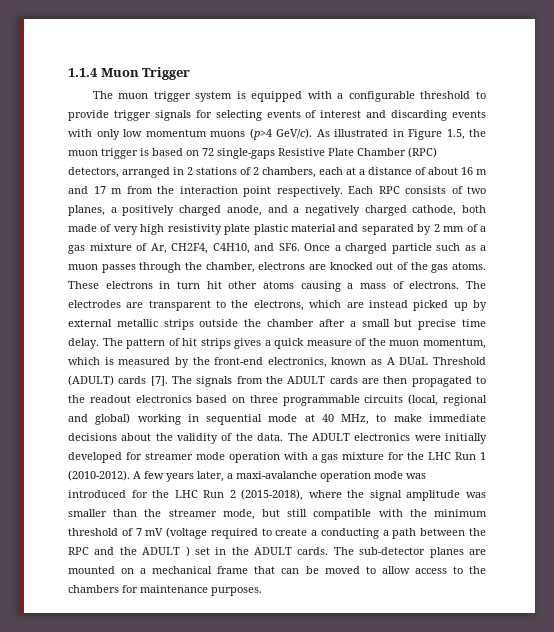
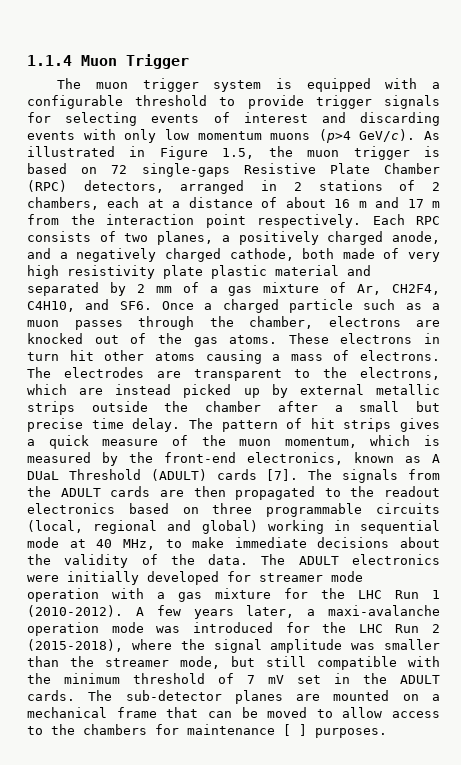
- A few years later, a maxi-avalanche operation mode was introduced for the LHC Run 2 (2015-2018), where the signal amplitude was smaller than the streamer mode, but still compatible with the minimum threshold of 7 mV (voltage required to create a conducting a path between the RPC and the ADULT ) set in the ADULT cards.
+ A few years later, a maxi-avalanche operation mode was introduced for the LHC Run 2 (2015-2018), where the signal amplitude was smaller than the streamer mode, but still compatible with the minimum threshold of 7 mV set in the ADULT cards.
- The sub-detector planes are mounted on a mechanical frame that can be moved to allow access to the chambers for maintenance purposes.
+ The sub-detector planes are mounted on a mechanical frame that can be moved to allow access to the chambers for maintenance [ ] purposes.

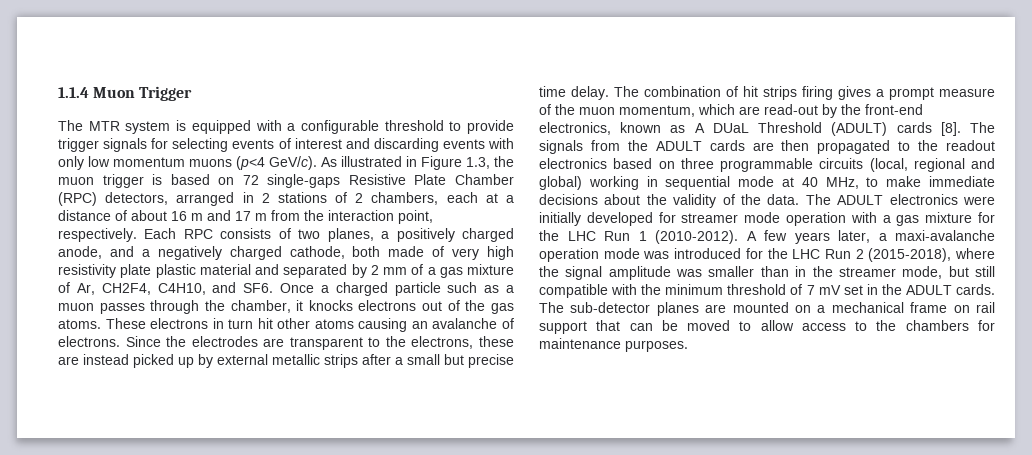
- The muon trigger system is equipped with a configurable threshold to provide trigger signals for selecting events of interest and discarding events with only low momentum muons (p>4 GeV/c).
+ The MTR system is equipped with a configurable threshold to provide trigger signals for selecting events of interest and discarding events with only low momentum muons (p<4 GeV/c).
- As illustrated in Figure 1.5, the muon trigger is based on 72 single-gaps Resistive Plate Chamber (RPC) detectors, arranged in 2 stations of 2 chambers, each at a distance of about 16 m and 17 m from the interaction point respectively.
+ As illustrated in Figure 1.3, the muon trigger is based on 72 single-gaps Resistive Plate Chamber (RPC) detectors, arranged in 2 stations of 2 chambers, each at a distance of about 16 m and 17 m from the interaction point, respectively.
- Each RPC consists of two planes, a positively charged anode, and a negatively charged cathode, both made of very high resistivity plate plastic material and separated by 2 mm of a gas mixture of Ar, CH2F4, C4H10, and SF6. Once a charged particle such as a muon passes through the chamber, electrons are knocked out of the gas atoms.
+ Each RPC consists of two planes, a positively charged anode, and a negatively charged cathode, both made of very high resistivity plate plastic material and separated by 2 mm of a gas mixture of Ar, CH2F4, C4H10, and SF6. Once a charged particle such as a muon passes through the chamber, it knocks electrons out of the gas atoms.
- These electrons in turn hit other atoms causing a mass of electrons. The electrodes are transparent to the electrons, which are instead picked up by external metallic strips outside the chamber after a small but precise time delay.
+ These electrons in turn hit other atoms causing an avalanche of electrons. Since the electrodes are transparent to the electrons, these are instead picked up by external metallic strips after a small but precise time delay.
- The pattern of hit strips gives a quick measure of the muon momentum, which is measured by the front-end electronics, known as A DUaL Threshold (ADULT) cards [7].
+ The combination of hit strips firing gives a prompt measure of the muon momentum, which are read-out by the front-end electronics, known as A DUaL Threshold (ADULT) cards [8].
- A few years later, a maxi-avalanche operation mode was introduced for the LHC Run 2 (2015-2018), where the signal amplitude was smaller than the streamer mode, but still compatible with the minimum threshold of 7 mV set in the ADULT cards.
+ A few years later, a maxi-avalanche operation mode was introduced for the LHC Run 2 (2015-2018), where the signal amplitude was smaller than in the streamer mode, but still compatible with the minimum threshold of 7 mV set in the ADULT cards.
- The sub-detector planes are mounted on a mechanical frame that can be moved to allow access to the chambers for maintenance [ ] purposes.
+ The sub-detector planes are mounted on a mechanical frame on rail support that can be moved to allow access to the chambers for maintenance purposes.

